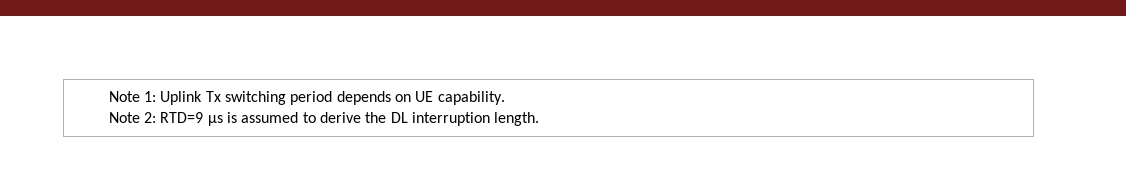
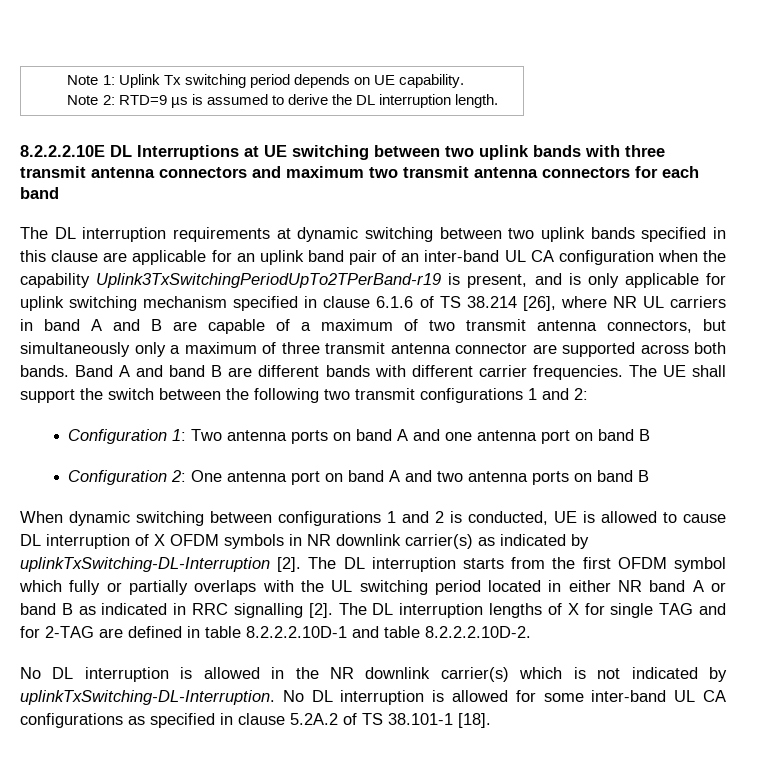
+ 8.2.2.2.10E DL Interruptions at UE switching between two uplink bands with three transmit antenna connectors and maximum two transmit antenna connectors for each band
+ The DL interruption requirements at dynamic switching between two uplink bands specified in this clause are applicable for an uplink band pair of an inter-band UL CA configuration when the capability Uplink3TxSwitchingPeriodUpTo2TPerBand-r19 is present, and is only applicable for uplink switching mechanism specified in clause 6.1.6 of TS 38.214 [26], where NR UL carriers in band A and B are capable of a maximum of two transmit antenna connectors, but simultaneously only a maximum of three transmit antenna connector are supported across both bands. Band A and band B are different bands with different carrier frequencies. The UE shall support the switch between the following two transmit configurations 1 and 2:
+ Configuration 1: Two antenna ports on band A and one antenna port on band B
+ Configuration 2: One antenna port on band A and two antenna ports on band B
+ When dynamic switching between configurations 1 and 2 is conducted, UE is allowed to cause DL interruption of X OFDM symbols in NR downlink carrier(s) as indicated by uplinkTxSwitching-DL-Interruption [2]. The DL interruption starts from the first OFDM symbol which fully or partially overlaps with the UL switching period located in either NR band A or band B as indicated in RRC signalling [2]. The DL interruption lengths of X for single TAG and for 2-TAG are defined in table 8.2.2.2.10D-1 and table 8.2.2.2.10D-2.
+ No DL interruption is allowed in the NR downlink carrier(s) which is not indicated by uplinkTxSwitching-DL-Interruption. No DL interruption is allowed for some inter-band UL CA configurations as specified in clause 5.2A.2 of TS 38.101-1 [18].

